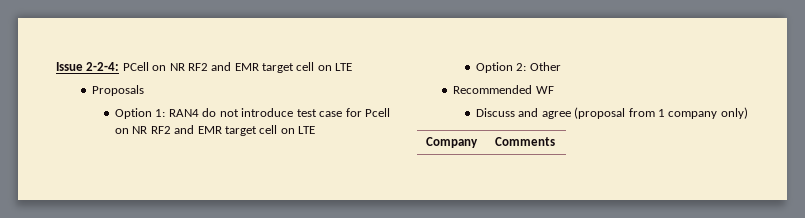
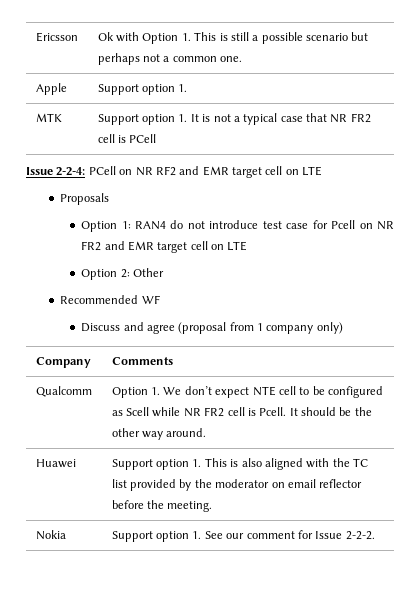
+ Ericsson | Ok with Option 1. This is still a possible scenario but perhaps not a common one.
+ Apple | Support option 1.
+ MTK | Support option 1. It is not a typical case that NR FR2 cell is PCell
- Option 1: RAN4 do not introduce test case for Pcell on NR RF2 and EMR target cell on LTE
+ Option 1: RAN4 do not introduce test case for Pcell on NR FR2 and EMR target cell on LTE
+ Qualcomm | Option 1. We don’t expect NTE cell to be configured as Scell while NR FR2 cell is Pcell. It should be the other way around.
+ Huawei | Support option 1. This is also aligned with the TC list provided by the moderator on email reflector before the meeting.
+ Nokia | Support option 1. See our comment for Issue 2-2-2.

